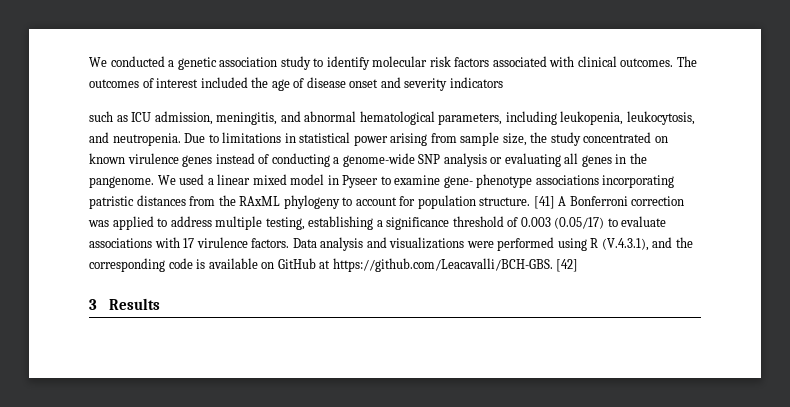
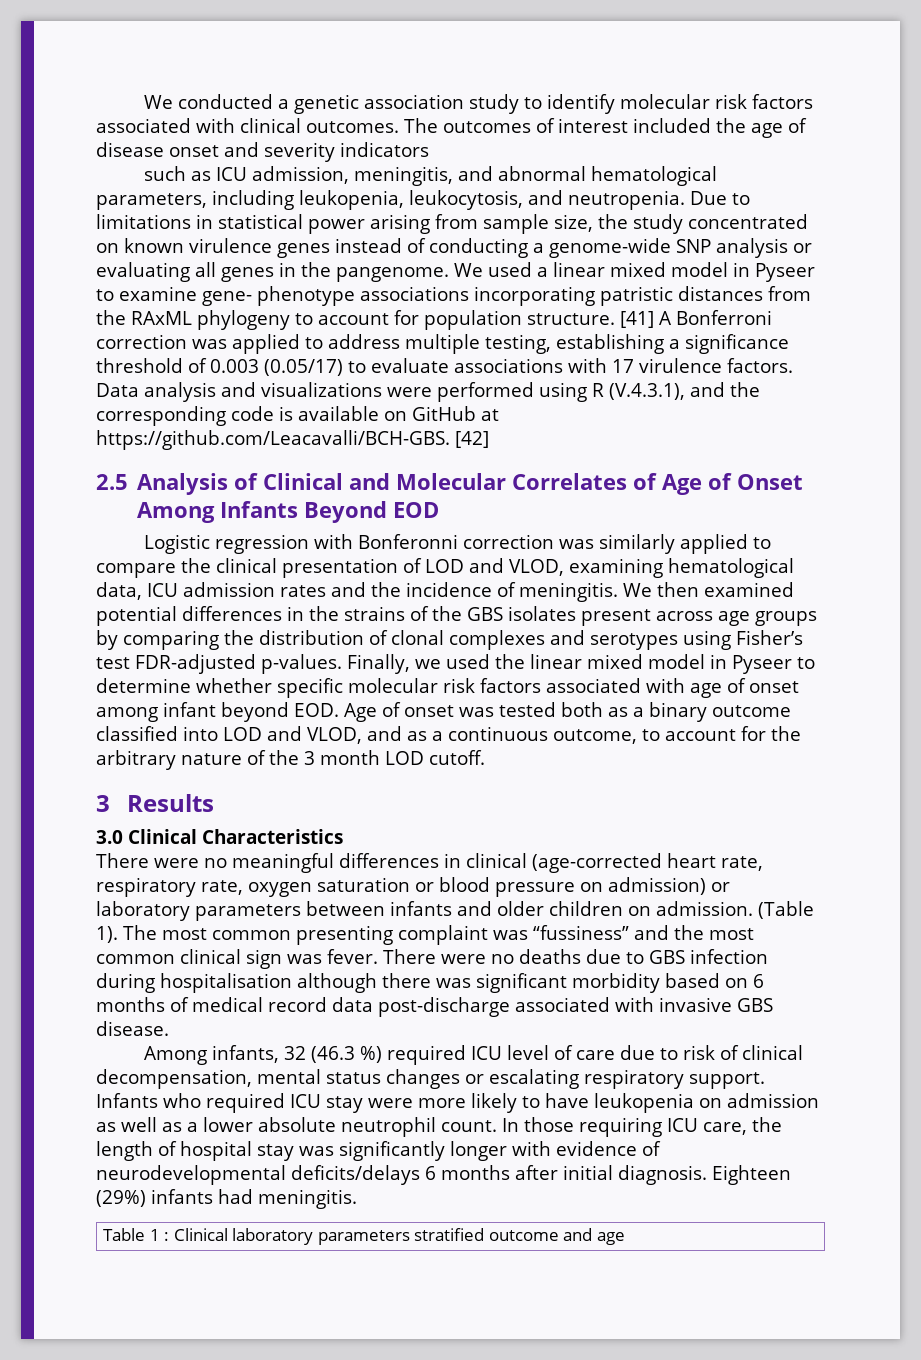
+ 2.5 Analysis of Clinical and Molecular Correlates of Age of Onset Among Infants Beyond EOD
+ Logistic regression with Bonferonni correction was similarly applied to compare the clinical presentation of LOD and VLOD, examining hematological data, ICU admission rates and the incidence of meningitis. We then examined potential differences in the strains of the GBS isolates present across age groups by comparing the distribution of clonal complexes and serotypes using Fisher’s test FDR-adjusted p-values. Finally, we used the linear mixed model in Pyseer to determine whether specific molecular risk factors associated with age of onset among infant beyond EOD. Age of onset was tested both as a binary outcome classified into LOD and VLOD, and as a continuous outcome, to account for the arbitrary nature of the 3 month LOD cutoff.
  3 Results
+ 3.0 Clinical Characteristics
+ There were no meaningful differences in clinical (age-corrected heart rate, respiratory rate, oxygen saturation or blood pressure on admission) or laboratory parameters between infants and older children on admission. (Table 1). The most common presenting complaint was “fussiness” and the most common clinical sign was fever. There were no deaths due to GBS infection during hospitalisation although there was significant morbidity based on 6 months of medical record data post-discharge associated with invasive GBS disease.
+ Among infants, 32 (46.3 %) required ICU level of care due to risk of clinical decompensation, mental status changes or escalating respiratory support. Infants who required ICU stay were more likely to have leukopenia on admission as well as a lower absolute neutrophil count. In those requiring ICU care, the length of hospital stay was significantly longer with evidence of neurodevelopmental deficits/delays 6 months after initial diagnosis. Eighteen (29%) infants had meningitis.
+ Table 1 : Clinical laboratory parameters stratified outcome and age

